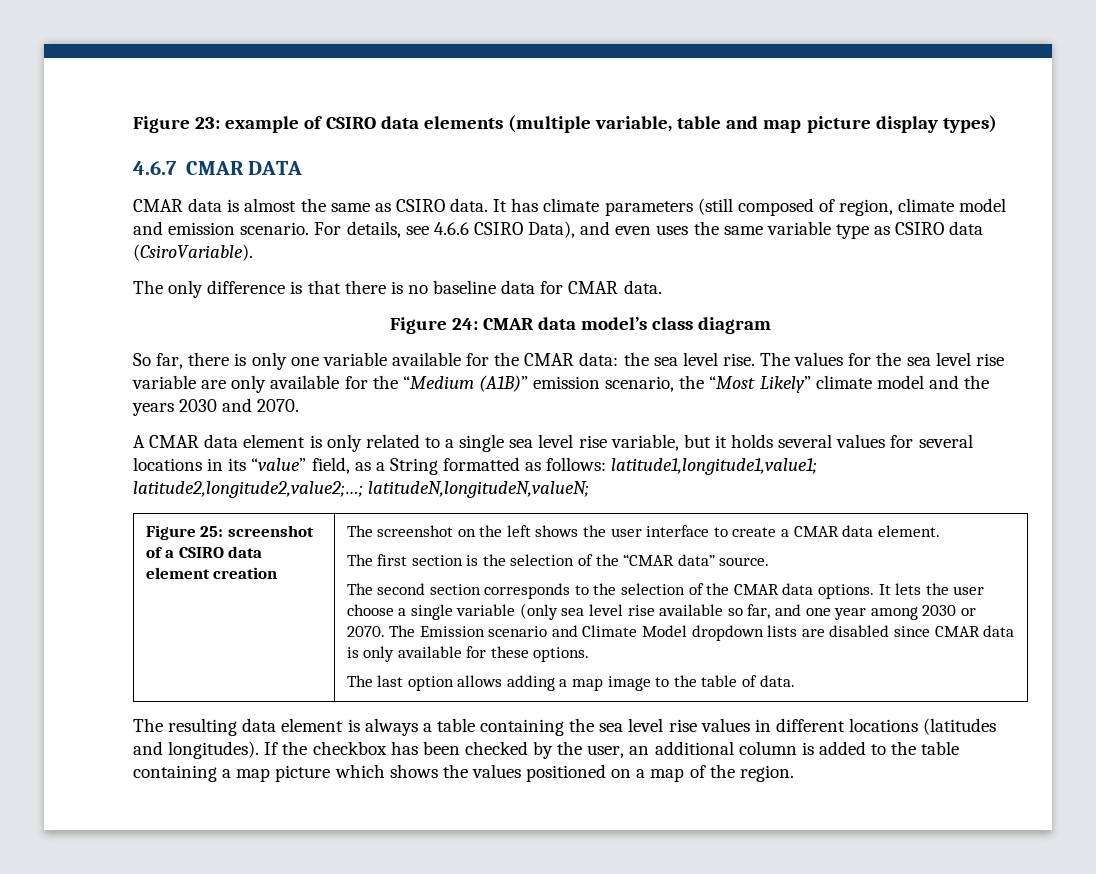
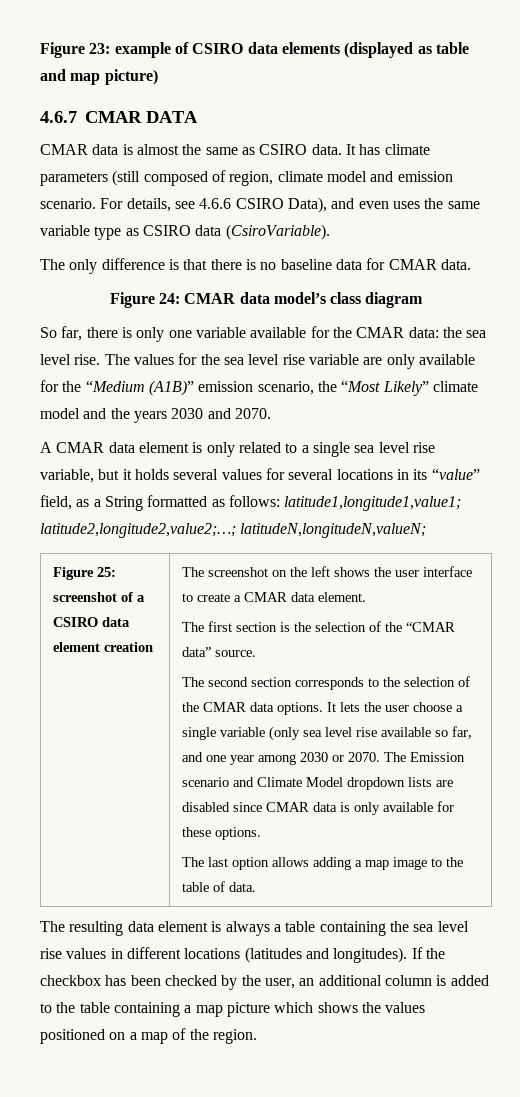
- Figure 23: example of CSIRO data elements (multiple variable, table and map picture display types)
+ Figure 23: example of CSIRO data elements (displayed as table and map picture)

